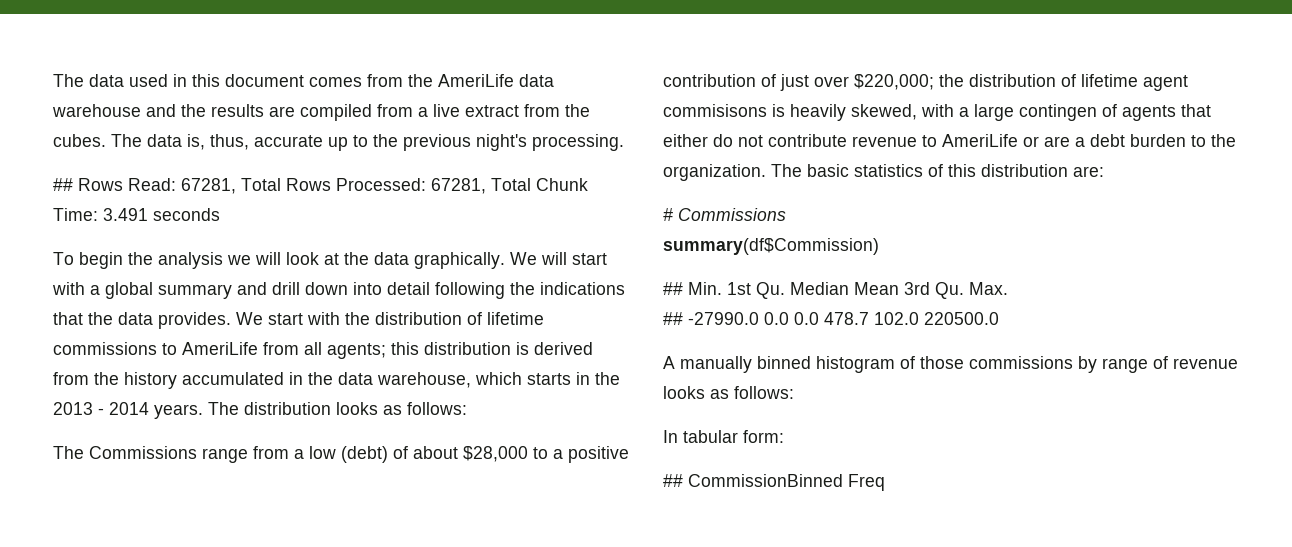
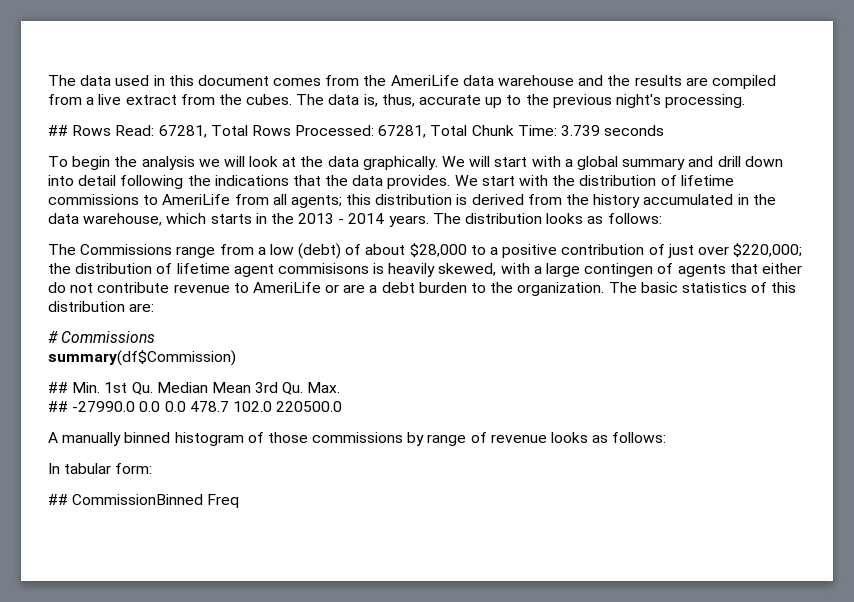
- ## Rows Read: 67281, Total Rows Processed: 67281, Total Chunk Time: 3.491 seconds
+ ## Rows Read: 67281, Total Rows Processed: 67281, Total Chunk Time: 3.739 seconds

